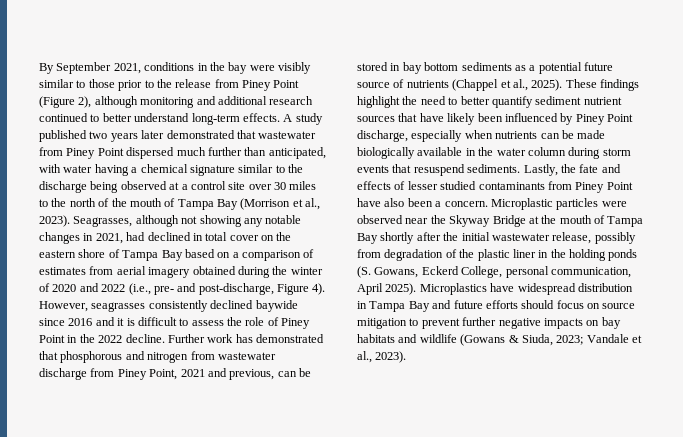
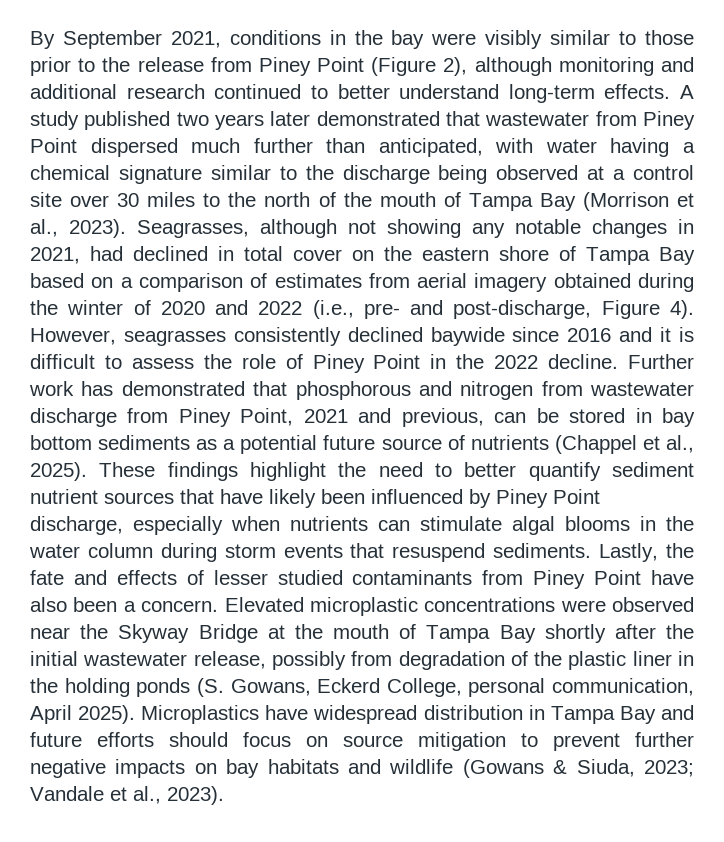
- These findings highlight the need to better quantify sediment nutrient sources that have likely been influenced by Piney Point discharge, especially when nutrients can be made biologically available in the water column during storm events that resuspend sediments.
+ These findings highlight the need to better quantify sediment nutrient sources that have likely been influenced by Piney Point discharge, especially when nutrients can stimulate algal blooms in the water column during storm events that resuspend sediments.
- Microplastic particles were observed near the Skyway Bridge at the mouth of Tampa Bay shortly after the initial wastewater release, possibly from degradation of the plastic liner in the holding ponds (S. Gowans, Eckerd College, personal communication, April 2025).
+ Elevated microplastic concentrations were observed near the Skyway Bridge at the mouth of Tampa Bay shortly after the initial wastewater release, possibly from degradation of the plastic liner in the holding ponds (S. Gowans, Eckerd College, personal communication, April 2025).

